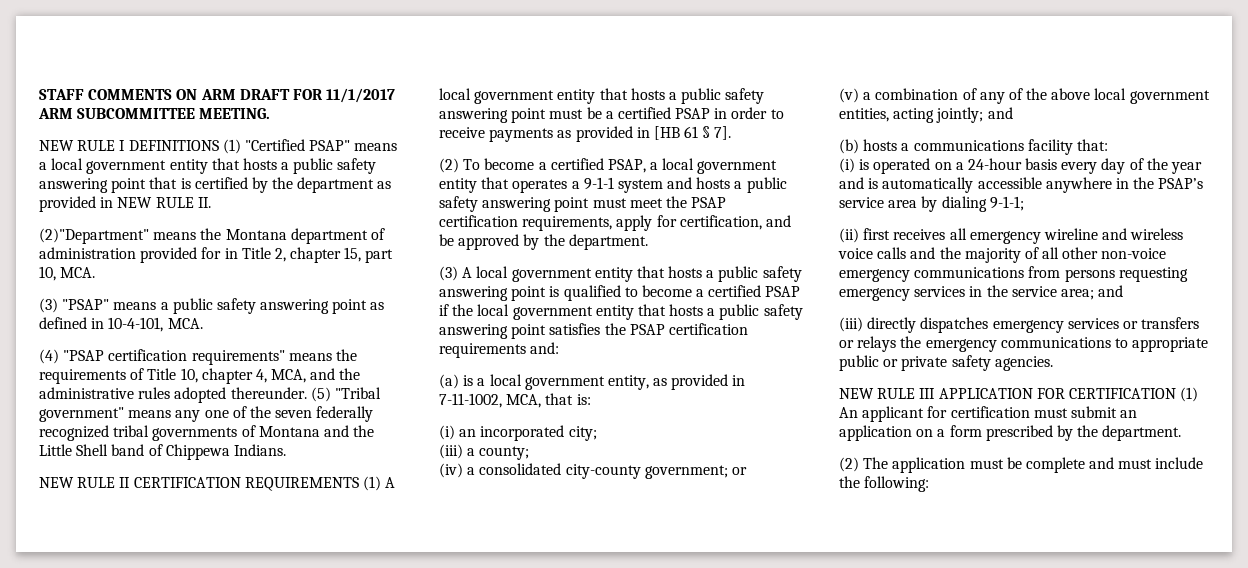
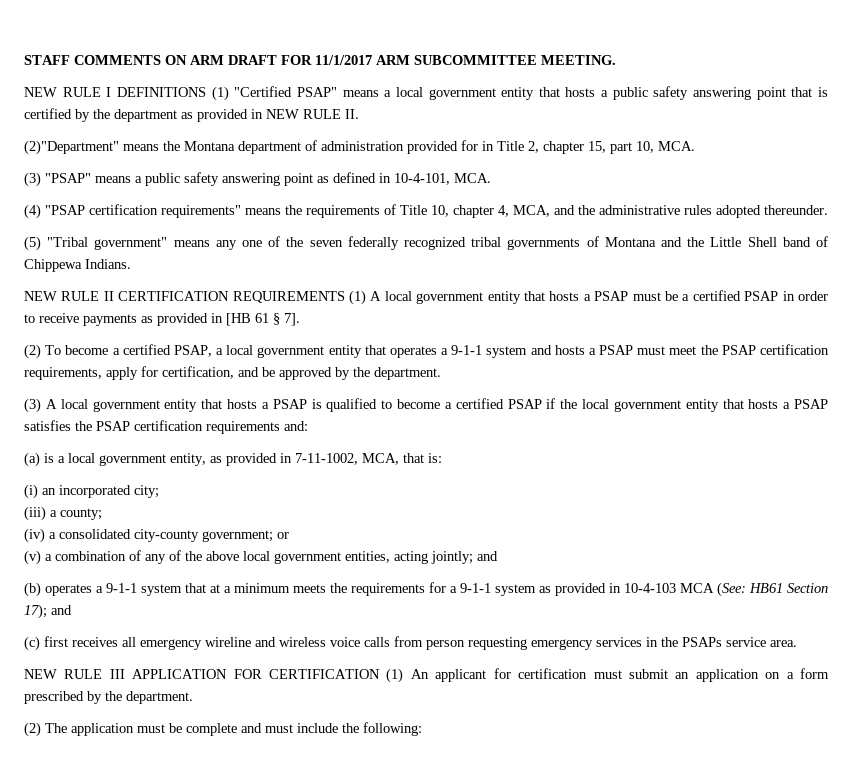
- (4) "PSAP certification requirements" means the requirements of Title 10, chapter 4, MCA, and the administrative rules adopted thereunder. (5) "Tribal government" means any one of the seven federally recognized tribal governments of Montana and the Little Shell band of Chippewa Indians.
+ (4) "PSAP certification requirements" means the requirements of Title 10, chapter 4, MCA, and the administrative rules adopted thereunder.
+ (5) "Tribal government" means any one of the seven federally recognized tribal governments of Montana and the Little Shell band of Chippewa Indians.
- NEW RULE II CERTIFICATION REQUIREMENTS (1) A local government entity that hosts a public safety answering point must be a certified PSAP in order to receive payments as provided in [HB 61 § 7].
+ NEW RULE II CERTIFICATION REQUIREMENTS (1) A local government entity that hosts a PSAP must be a certified PSAP in order to receive payments as provided in [HB 61 § 7].
- (2) To become a certified PSAP, a local government entity that operates a 9-1-1 system and hosts a public safety answering point must meet the PSAP certification requirements, apply for certification, and be approved by the department.
+ (2) To become a certified PSAP, a local government entity that operates a 9-1-1 system and hosts a PSAP must meet the PSAP certification requirements, apply for certification, and be approved by the department.
- (3) A local government entity that hosts a public safety answering point is qualified to become a certified PSAP if the local government entity that hosts a public safety answering point satisfies the PSAP certification requirements and:
+ (3) A local government entity that hosts a PSAP is qualified to become a certified PSAP if the local government entity that hosts a PSAP satisfies the PSAP certification requirements and:
- (b) hosts a communications facility that:
- (i) is operated on a 24-hour basis every day of the year and is automatically accessible anywhere in the PSAP’s service area by dialing 9-1-1;
- (ii) first receives all emergency wireline and wireless voice calls and the majority of all other non-voice emergency communications from persons requesting emergency services in the service area; and
- (iii) directly dispatches emergency services or transfers or relays the emergency communications to appropriate public or private safety agencies.
+ (b) operates a 9-1-1 system that at a minimum meets the requirements for a 9-1-1 system as provided in 10-4-103 MCA (See: HB61 Section 17); and
+ (c) first receives all emergency wireline and wireless voice calls from person requesting emergency services in the PSAPs service area.

